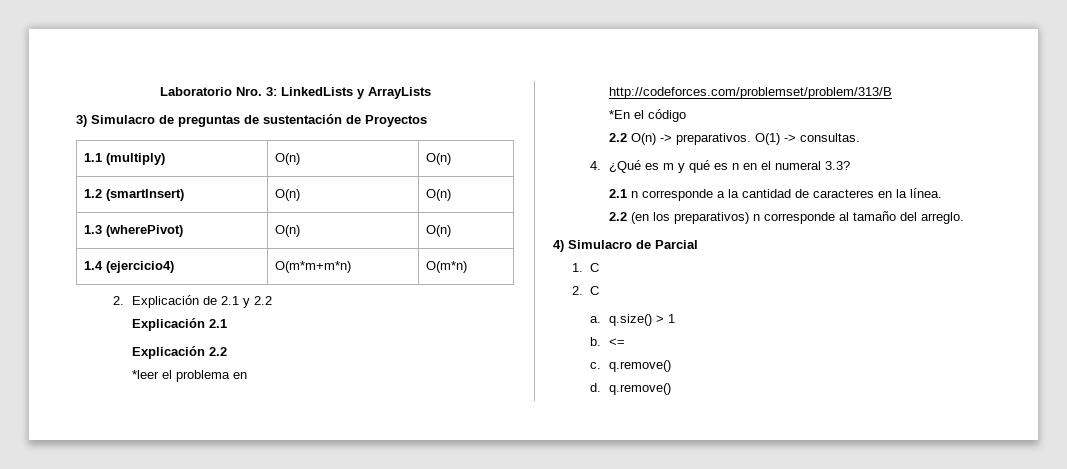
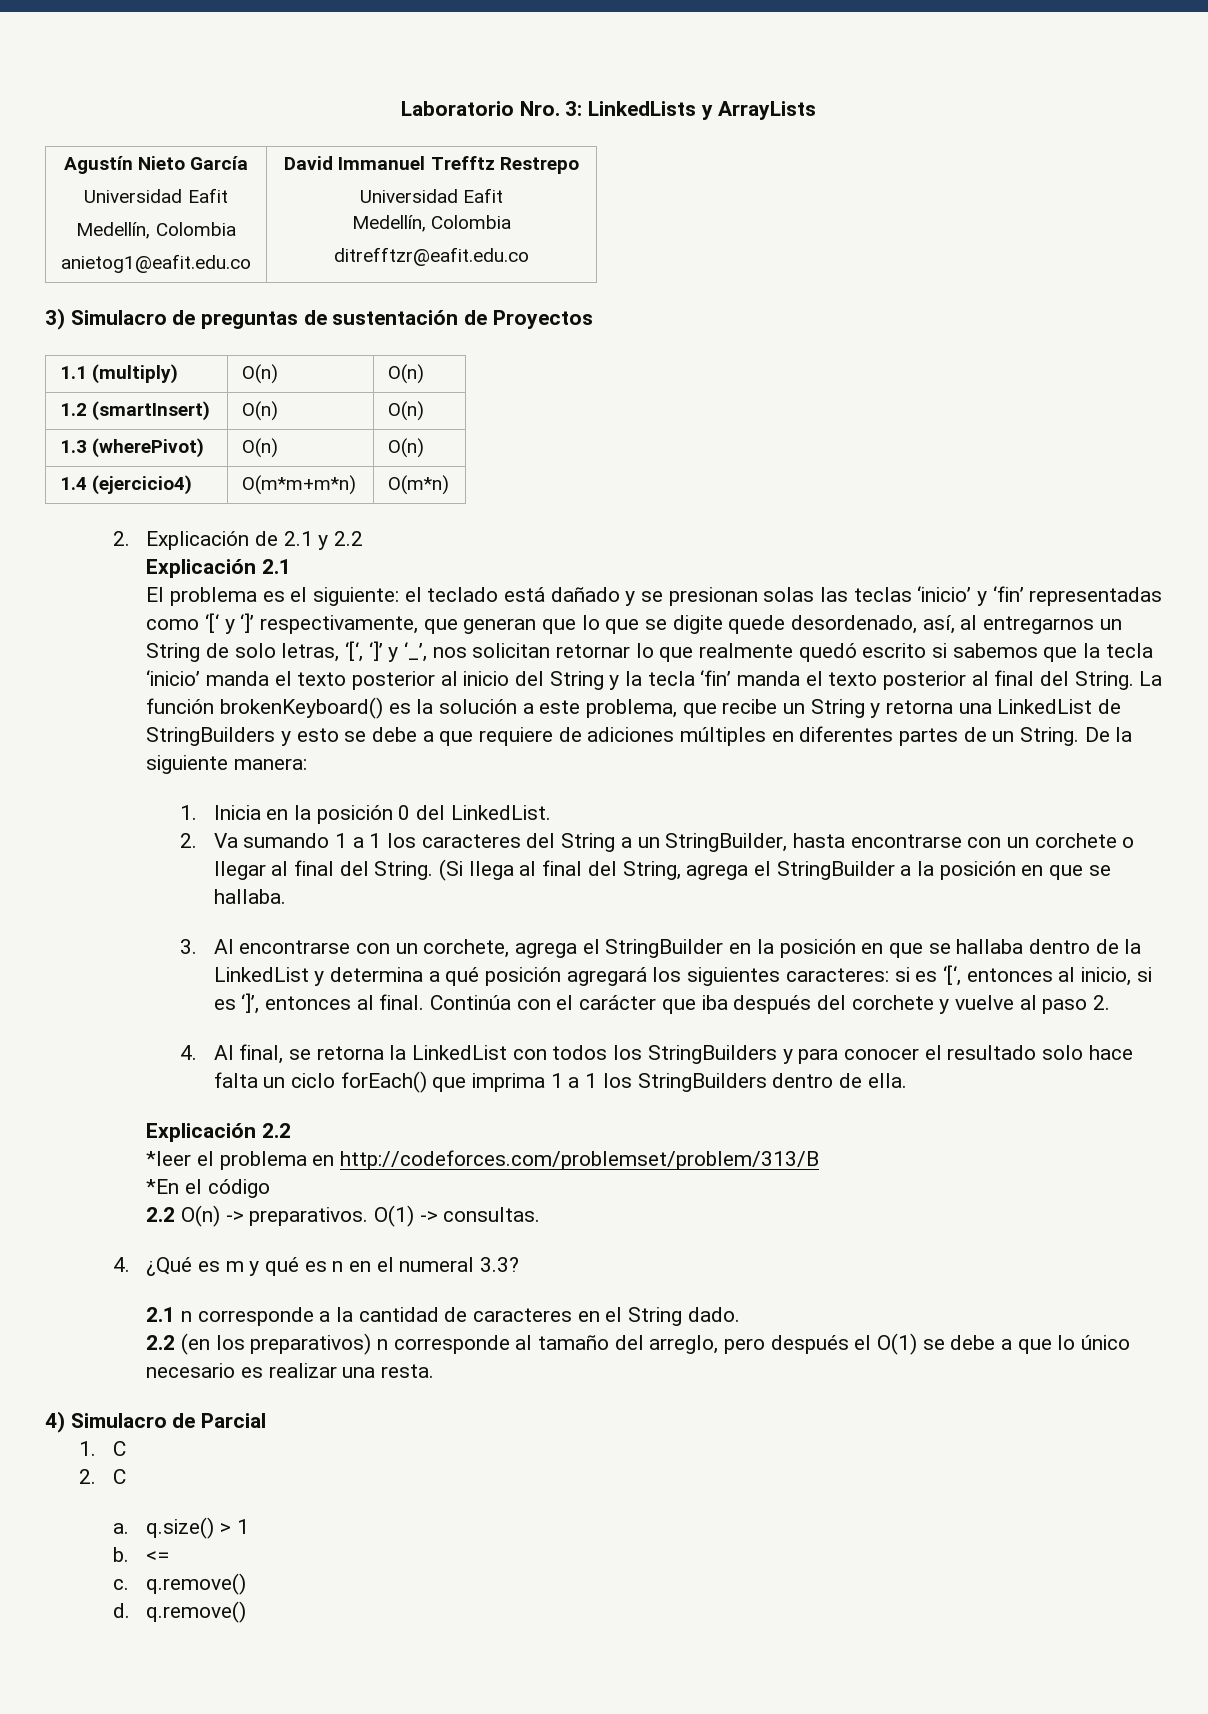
+ Agustín Nieto García
+ Universidad Eafit
+ Medellín, Colombia
+ anietog1@eafit.edu.co | David Immanuel Trefftz Restrepo
+ Universidad Eafit
+ Medellín, Colombia
+ ditrefftzr@eafit.edu.co
+ El problema es el siguiente: el teclado está dañado y se presionan solas las teclas ‘inicio’ y ‘fin’ representadas como ‘[‘ y ‘]’ respectivamente, que generan que lo que se digite quede desordenado, así, al entregarnos un String de solo letras, ‘[‘, ‘]’ y ‘_’, nos solicitan retornar lo que realmente quedó escrito si sabemos que la tecla ‘inicio’ manda el texto posterior al inicio del String y la tecla ‘fin’ manda el texto posterior al final del String. La función brokenKeyboard() es la solución a este problema, que recibe un String y retorna una LinkedList de StringBuilders y esto se debe a que requiere de adiciones múltiples en diferentes partes de un String. De la siguiente manera:
+ 1. Inicia en la posición 0 del LinkedList.
+ 2. Va sumando 1 a 1 los caracteres del String a un StringBuilder, hasta encontrarse con un corchete o llegar al final del String. (Si llega al final del String, agrega el StringBuilder a la posición en que se hallaba.
+ 3. Al encontrarse con un corchete, agrega el StringBuilder en la posición en que se hallaba dentro de la LinkedList y determina a qué posición agregará los siguientes caracteres: si es ‘[‘, entonces al inicio, si es ‘]’, entonces al final. Continúa con el carácter que iba después del corchete y vuelve al paso 2.
+ 4. Al final, se retorna la LinkedList con todos los StringBuilders y para conocer el resultado solo hace falta un ciclo forEach() que imprima 1 a 1 los StringBuilders dentro de ella.
- 2.1 n corresponde a la cantidad de caracteres en la línea.
+ 2.1 n corresponde a la cantidad de caracteres en el String dado.
- 2.2 (en los preparativos) n corresponde al tamaño del arreglo.
+ 2.2 (en los preparativos) n corresponde al tamaño del arreglo, pero después el O(1) se debe a que lo único necesario es realizar una resta.

